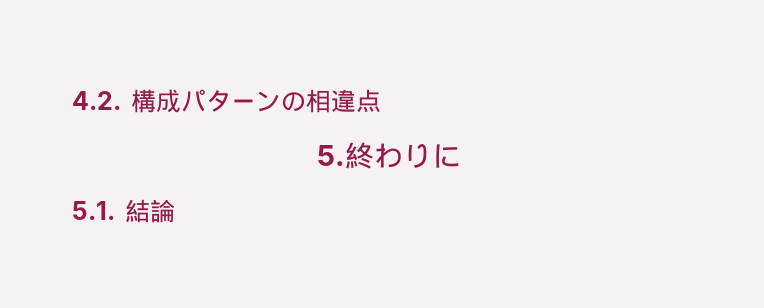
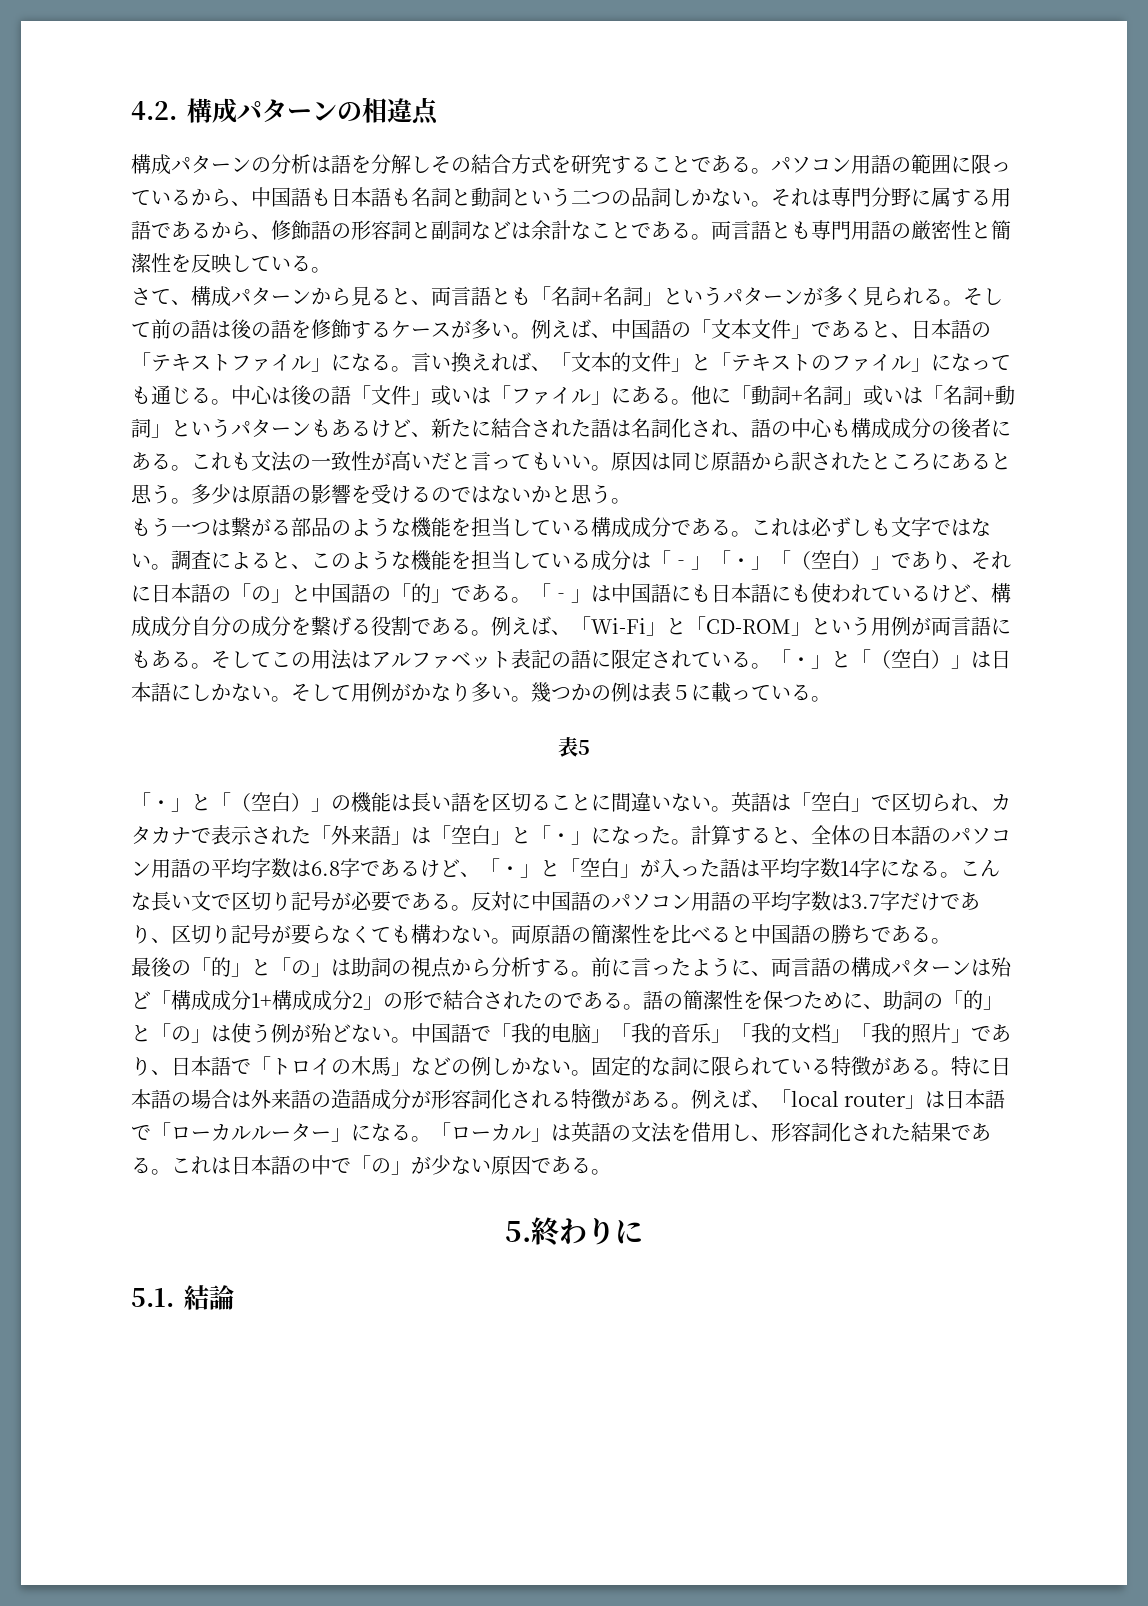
+ 構成パターンの分析は語を分解しその結合方式を研究することである。パソコン用語の範囲に限っているから、中国語も日本語も名詞と動詞という二つの品詞しかない。それは専門分野に属する用語であるから、修飾語の形容詞と副詞などは余計なことである。両言語とも専門用語の厳密性と簡潔性を反映している。
+ さて、構成パターンから見ると、両言語とも「名詞+名詞」というパターンが多く見られる。そして前の語は後の語を修飾するケースが多い。例えば、中国語の「文本文件」であると、日本語の「テキストファイル」になる。言い換えれば、「文本的文件」と「テキストのファイル」になっても通じる。中心は後の語「文件」或いは「ファイル」にある。他に「動詞+名詞」或いは「名詞+動詞」というパターンもあるけど、新たに結合された語は名詞化され、語の中心も構成成分の後者にある。これも文法の一致性が高いだと言ってもいい。原因は同じ原語から訳されたところにあると思う。多少は原語の影響を受けるのではないかと思う。
+ もう一つは繋がる部品のような機能を担当している構成成分である。これは必ずしも文字ではない。調査によると、このような機能を担当している成分は「‐」「・」「（空白）」であり、それに日本語の「の」と中国語の「的」である。「‐」は中国語にも日本語にも使われているけど、構成成分自分の成分を繋げる役割である。例えば、「Wi-Fi」と「CD-ROM」という用例が両言語にもある。そしてこの用法はアルファベット表記の語に限定されている。「・」と「（空白）」は日本語にしかない。そして用例がかなり多い。幾つかの例は表５に載っている。
+ 表5
+ 「・」と「（空白）」の機能は長い語を区切ることに間違いない。英語は「空白」で区切られ、カタカナで表示された「外来語」は「空白」と「・」になった。計算すると、全体の日本語のパソコン用語の平均字数は6.8字であるけど、「・」と「空白」が入った語は平均字数14字になる。こんな長い文で区切り記号が必要である。反対に中国語のパソコン用語の平均字数は3.7字だけであり、区切り記号が要らなくても構わない。両原語の簡潔性を比べると中国語の勝ちである。
+ 最後の「的」と「の」は助詞の視点から分析する。前に言ったように、両言語の構成パターンは殆ど「構成成分1+構成成分2」の形で結合されたのである。語の簡潔性を保つために、助詞の「的」と「の」は使う例が殆どない。中国語で「我的电脑」「我的音乐」「我的文档」「我的照片」であり、日本語で「トロイの木馬」などの例しかない。固定的な詞に限られている特徴がある。特に日本語の場合は外来語の造語成分が形容詞化される特徴がある。例えば、「local router」は日本語で「ローカルルーター」になる。「ローカル」は英語の文法を借用し、形容詞化された結果である。これは日本語の中で「の」が少ない原因である。

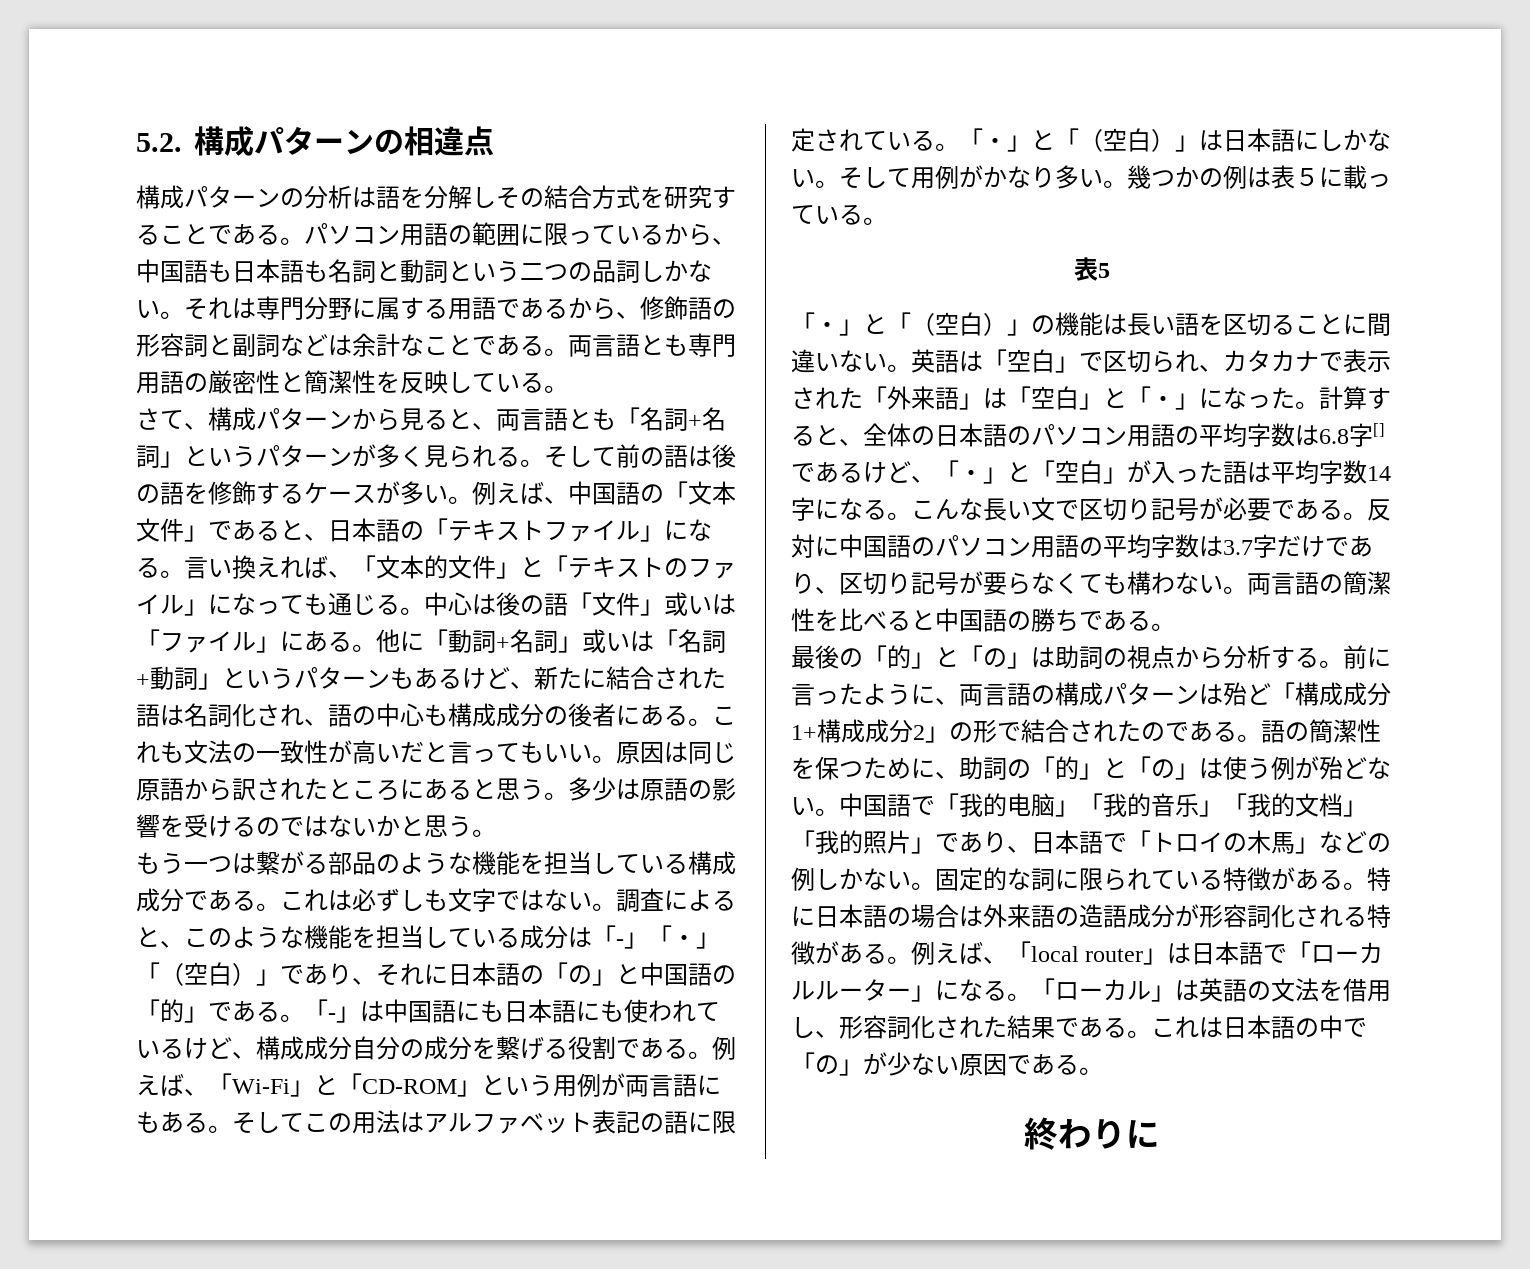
- 4.2.構成パターンの相違点
+ 5.2.構成パターンの相違点
- 計算すると、全体の日本語のパソコン用語の平均字数は6.8字であるけど、「・」と「空白」が入った語は平均字数14字になる。
+ 計算すると、全体の日本語のパソコン用語の平均字数は6.8字[]であるけど、「・」と「空白」が入った語は平均字数14字になる。
- 両原語の簡潔性を比べると中国語の勝ちである。
+ 両言語の簡潔性を比べると中国語の勝ちである。
- 5.終わりに
+ 終わりに
- 5.1.結論

